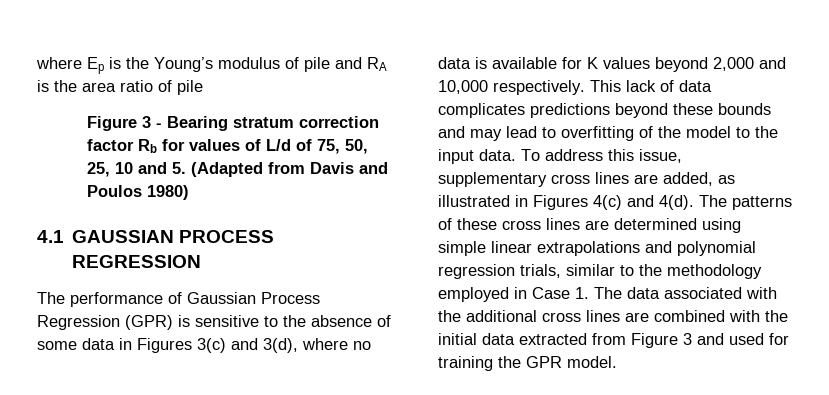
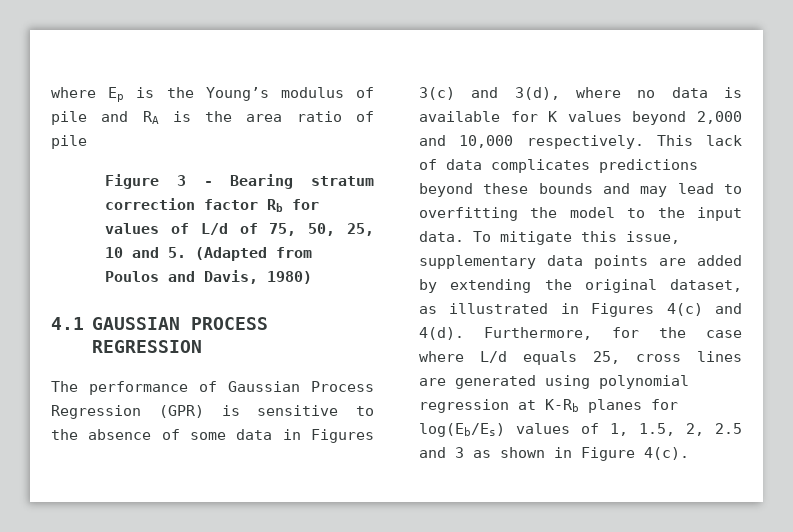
- Figure 3 - Bearing stratum correction factor Rb for values of L/d of 75, 50, 25, 10 and 5. (Adapted from Davis and Poulos 1980)
+ Figure 3 - Bearing stratum correction factor Rb for values of L/d of 75, 50, 25, 10 and 5. (Adapted from Poulos and Davis, 1980)
- This lack of data complicates predictions beyond these bounds and may lead to overfitting of the model to the input data.
+ This lack of data complicates predictions beyond these bounds and may lead to overfitting the model to the input data.
- To address this issue, supplementary cross lines are added, as illustrated in Figures 4(c) and 4(d).
+ To mitigate this issue, supplementary data points are added by extending the original dataset, as illustrated in Figures 4(c) and 4(d).
- The patterns of these cross lines are determined using simple linear extrapolations and polynomial regression trials, similar to the methodology employed in Case 1. The data associated with the additional cross lines are combined with the initial data extracted from Figure 3 and used for training the GPR model.
+ Furthermore, for the case where L/d equals 25, cross lines are generated using polynomial regression at K-Rb planes for log(Eb/Es) values of 1, 1.5, 2, 2.5 and 3 as shown in Figure 4(c).

